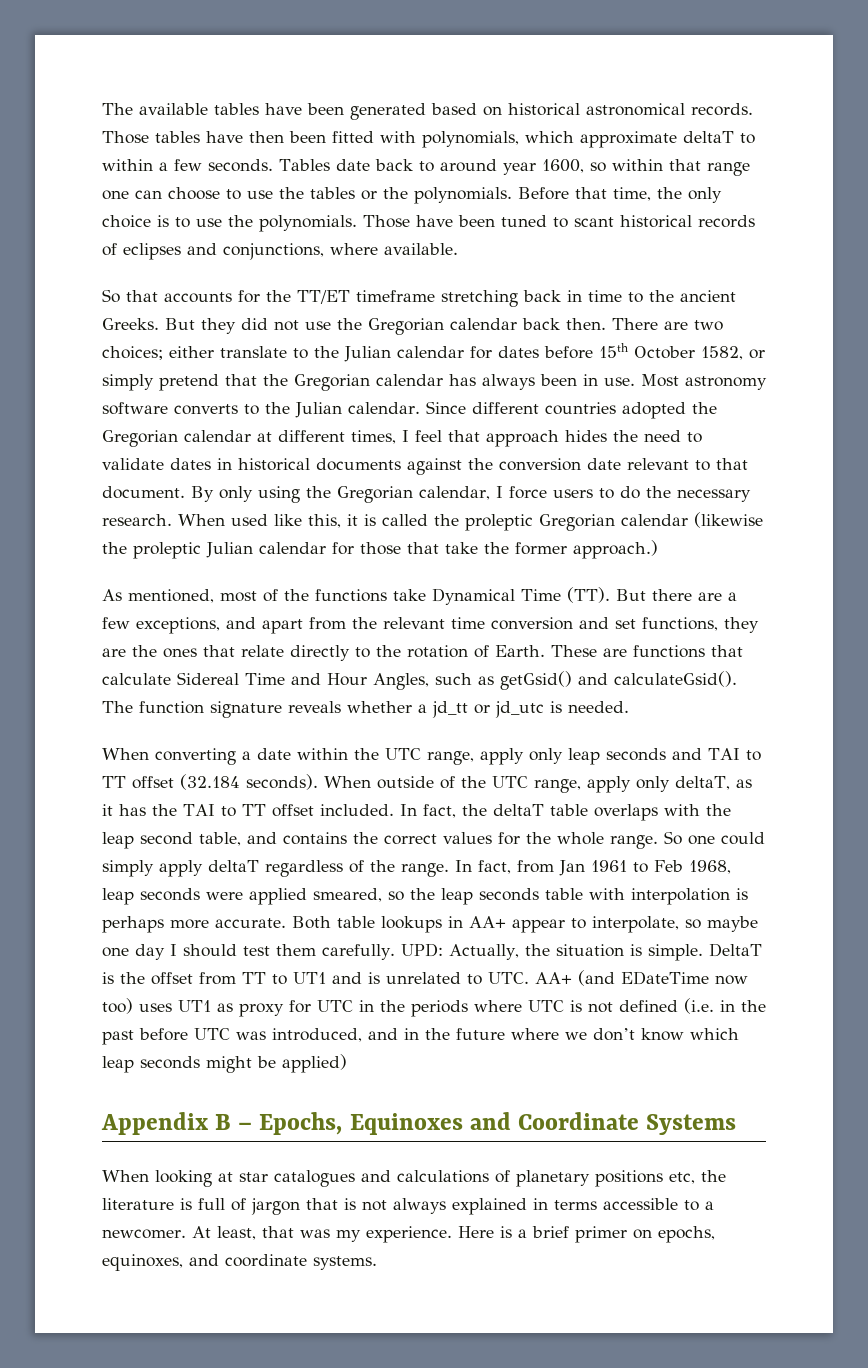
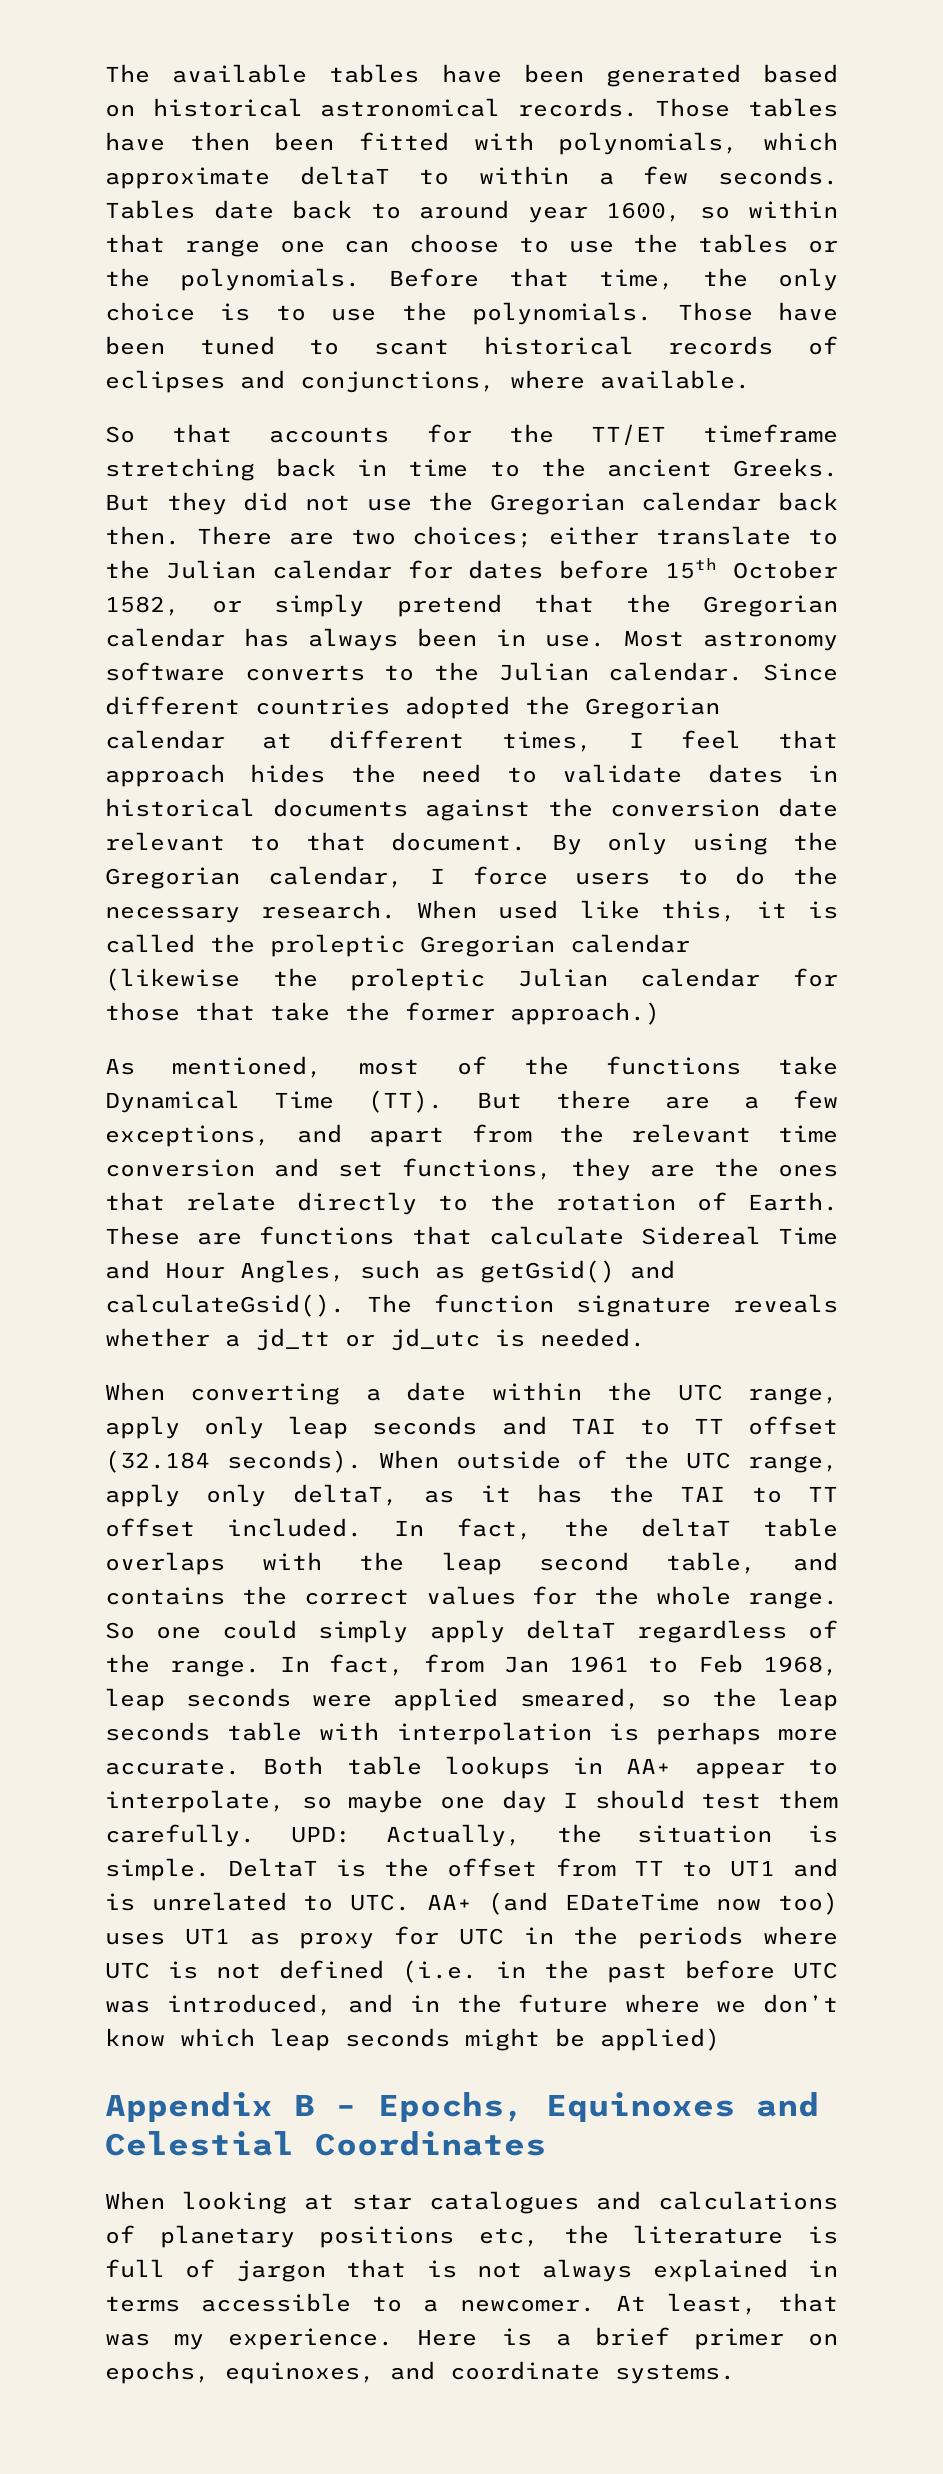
- Appendix B – Epochs, Equinoxes and Coordinate Systems
+ Appendix B – Epochs, Equinoxes and Celestial Coordinates

